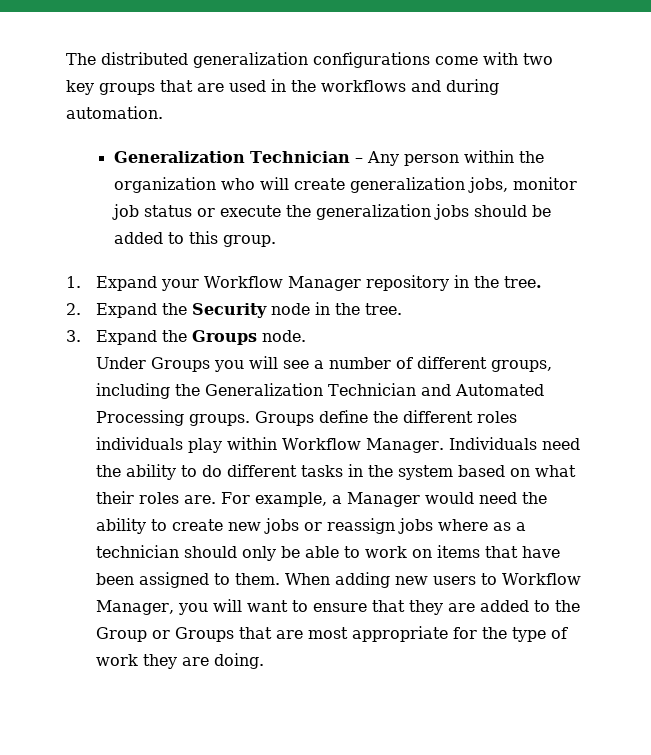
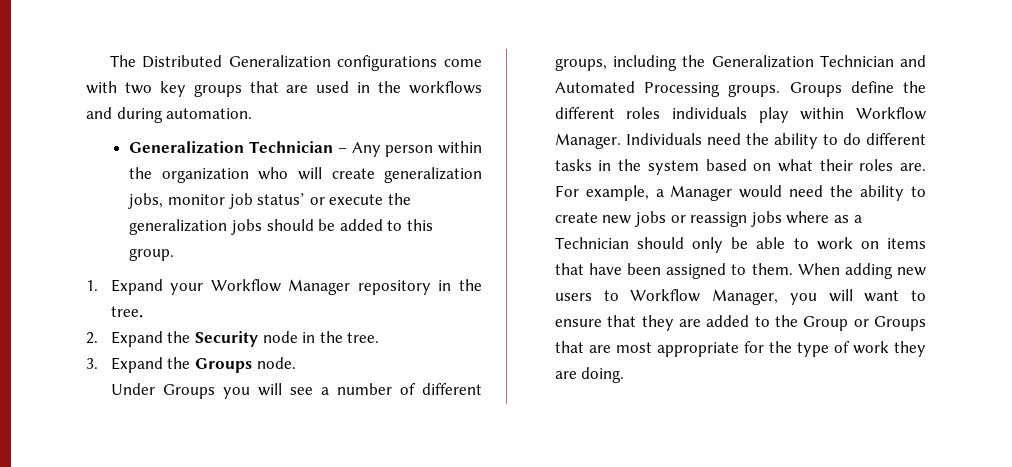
- The distributed generalization configurations come with two key groups that are used in the workflows and during automation.
+ The Distributed Generalization configurations come with two key groups that are used in the workflows and during automation.
- Generalization Technician – Any person within the organization who will create generalization jobs, monitor job status or execute the generalization jobs should be added to this group.
+ Generalization Technician – Any person within the organization who will create generalization jobs, monitor job status’ or execute the generalization jobs should be added to this group.
- For example, a Manager would need the ability to create new jobs or reassign jobs where as a technician should only be able to work on items that have been assigned to them.
+ For example, a Manager would need the ability to create new jobs or reassign jobs where as a Technician should only be able to work on items that have been assigned to them.

